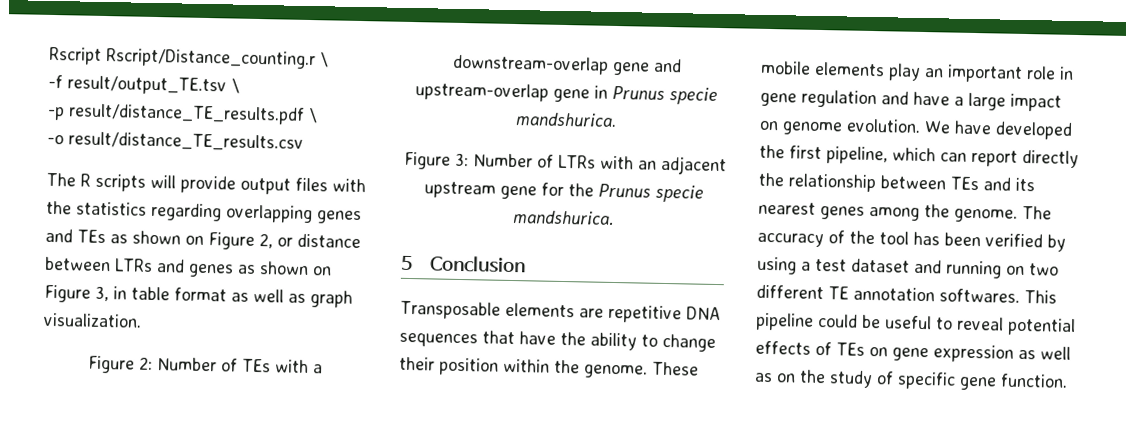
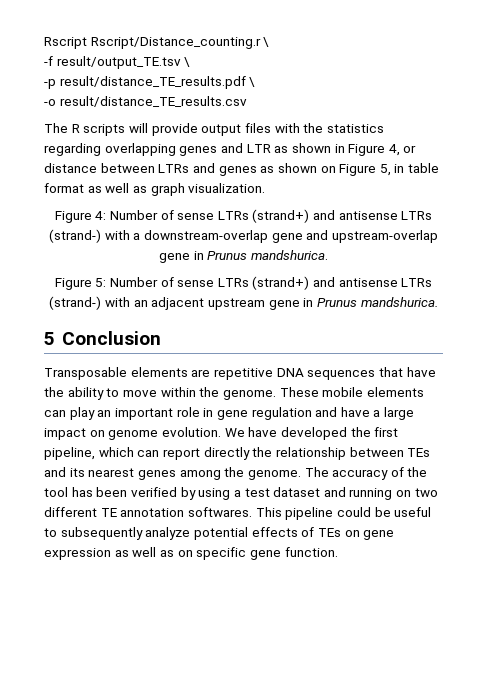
- The R scripts will provide output files with the statistics regarding overlapping genes and TEs as shown on Figure 2, or distance between LTRs and genes as shown on Figure 3, in table format as well as graph visualization.
+ The R scripts will provide output files with the statistics regarding overlapping genes and LTR as shown in Figure 4, or distance between LTRs and genes as shown on Figure 5, in table format as well as graph visualization.
- Figure 2: Number of TEs with a downstream-overlap gene and upstream-overlap gene in Prunus specie mandshurica.
+ Figure 4: Number of sense LTRs (strand+) and antisense LTRs (strand-) with a downstream-overlap gene and upstream-overlap gene in Prunus mandshurica.
- Figure 3: Number of LTRs with an adjacent upstream gene for the Prunus specie mandshurica.
+ Figure 5: Number of sense LTRs (strand+) and antisense LTRs (strand-) with an adjacent upstream gene in Prunus mandshurica.
- Transposable elements are repetitive DNA sequences that have the ability to change their position within the genome.
+ Transposable elements are repetitive DNA sequences that have the ability to move within the genome.
- These mobile elements play an important role in gene regulation and have a large impact on genome evolution.
+ These mobile elements can play an important role in gene regulation and have a large impact on genome evolution.
- This pipeline could be useful to reveal potential effects of TEs on gene expression as well as on the study of specific gene function.
+ This pipeline could be useful to subsequently analyze potential effects of TEs on gene expression as well as on specific gene function.

